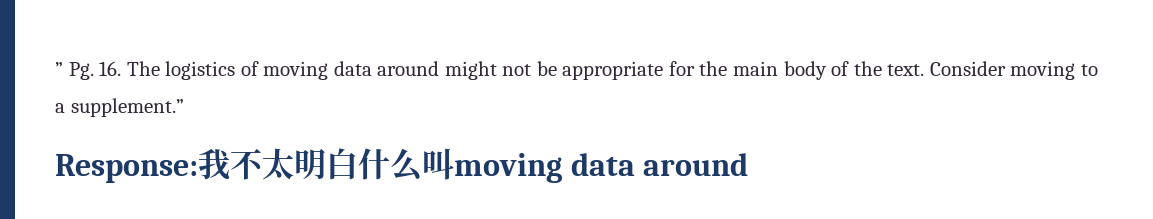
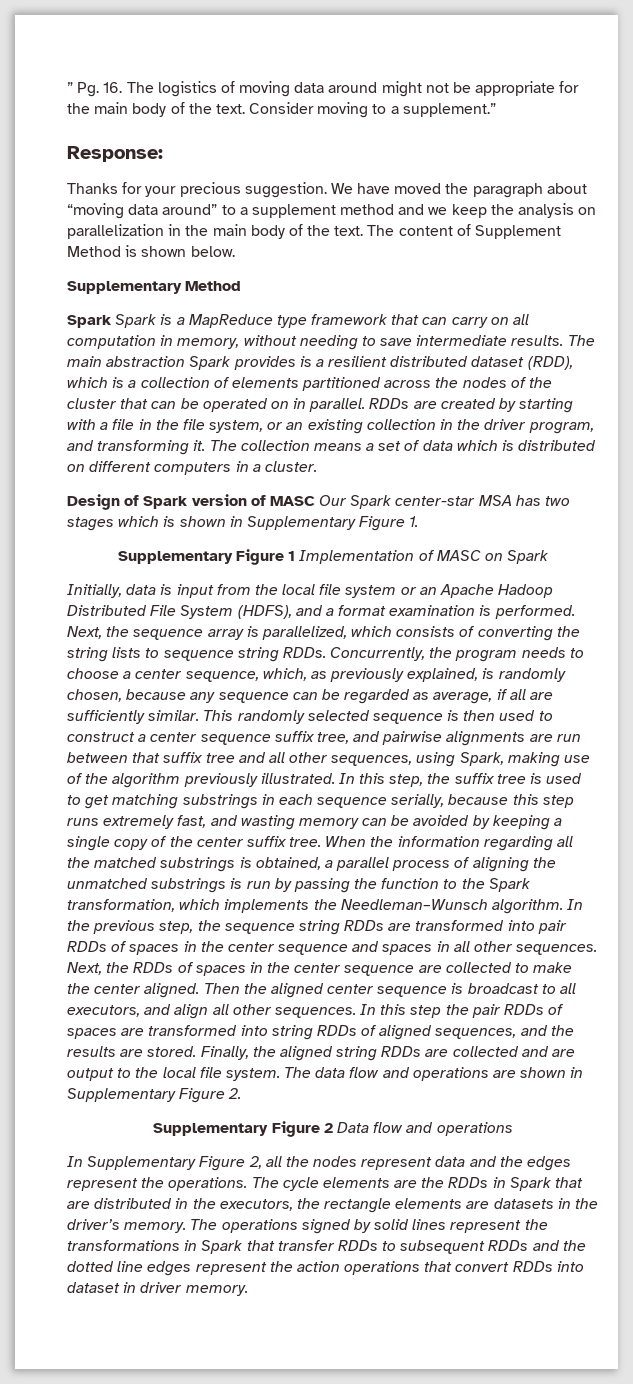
- Response:我不太明白什么叫moving data around
+ Response:
+ Thanks for your precious suggestion. We have moved the paragraph about “moving data around” to a supplement method and we keep the analysis on parallelization in the main body of the text. The content of Supplement Method is shown below.
+ Supplementary Method
+ Spark Spark is a MapReduce type framework that can carry on all computation in memory, without needing to save intermediate results. The main abstraction Spark provides is a resilient distributed dataset (RDD), which is a collection of elements partitioned across the nodes of the cluster that can be operated on in parallel. RDDs are created by starting with a file in the file system, or an existing collection in the driver program, and transforming it. The collection means a set of data which is distributed on different computers in a cluster.
+ Design of Spark version of MASC Our Spark center-star MSA has two stages which is shown in Supplementary Figure 1.
+ Supplementary Figure 1 Implementation of MASC on Spark
+ Initially, data is input from the local file system or an Apache Hadoop Distributed File System (HDFS), and a format examination is performed. Next, the sequence array is parallelized, which consists of converting the string lists to sequence string RDDs. Concurrently, the program needs to choose a center sequence, which, as previously explained, is randomly chosen, because any sequence can be regarded as average, if all are sufficiently similar. This randomly selected sequence is then used to construct a center sequence suffix tree, and pairwise alignments are run between that suffix tree and all other sequences, using Spark, making use of the algorithm previously illustrated. In this step, the suffix tree is used to get matching substrings in each sequence serially, because this step runs extremely fast, and wasting memory can be avoided by keeping a single copy of the center suffix tree. When the information regarding all the matched substrings is obtained, a parallel process of aligning the unmatched substrings is run by passing the function to the Spark transformation, which implements the Needleman–Wunsch algorithm. In the previous step, the sequence string RDDs are transformed into pair RDDs of spaces in the center sequence and spaces in all other sequences. Next, the RDDs of spaces in the center sequence are collected to make the center aligned. Then the aligned center sequence is broadcast to all executors, and align all other sequences. In this step the pair RDDs of spaces are transformed into string RDDs of aligned sequences, and the results are stored. Finally, the aligned string RDDs are collected and are output to the local file system. The data flow and operations are shown in Supplementary Figure 2.
+ Supplementary Figure 2 Data flow and operations
+ In Supplementary Figure 2, all the nodes represent data and the edges represent the operations. The cycle elements are the RDDs in Spark that are distributed in the executors, the rectangle elements are datasets in the driver’s memory. The operations signed by solid lines represent the transformations in Spark that transfer RDDs to subsequent RDDs and the dotted line edges represent the action operations that convert RDDs into dataset in driver memory.

